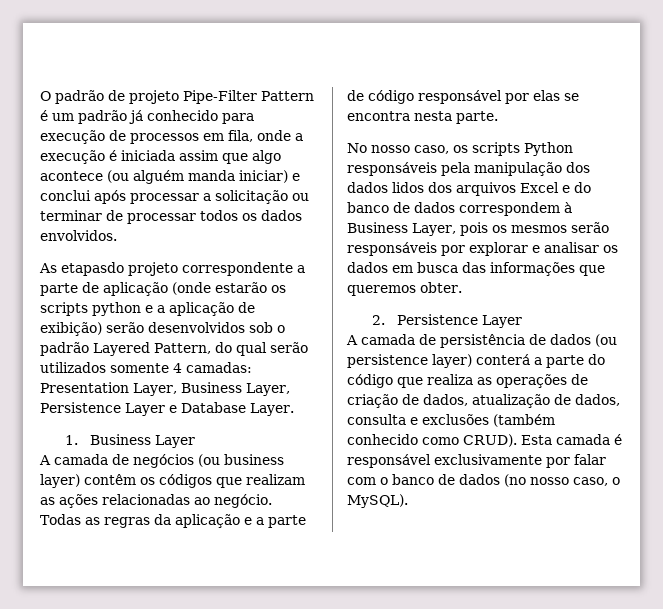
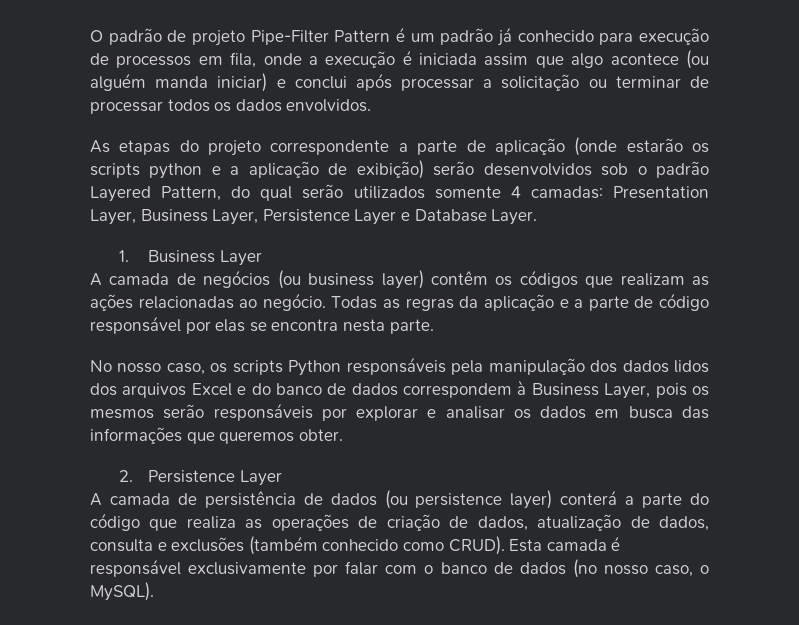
- As etapasdo projeto correspondente a parte de aplicação (onde estarão os scripts python e a aplicação de exibição) serão desenvolvidos sob o padrão Layered Pattern, do qual serão utilizados somente 4 camadas: Presentation Layer, Business Layer, Persistence Layer e Database Layer.
+ As etapas do projeto correspondente a parte de aplicação (onde estarão os scripts python e a aplicação de exibição) serão desenvolvidos sob o padrão Layered Pattern, do qual serão utilizados somente 4 camadas: Presentation Layer, Business Layer, Persistence Layer e Database Layer.

